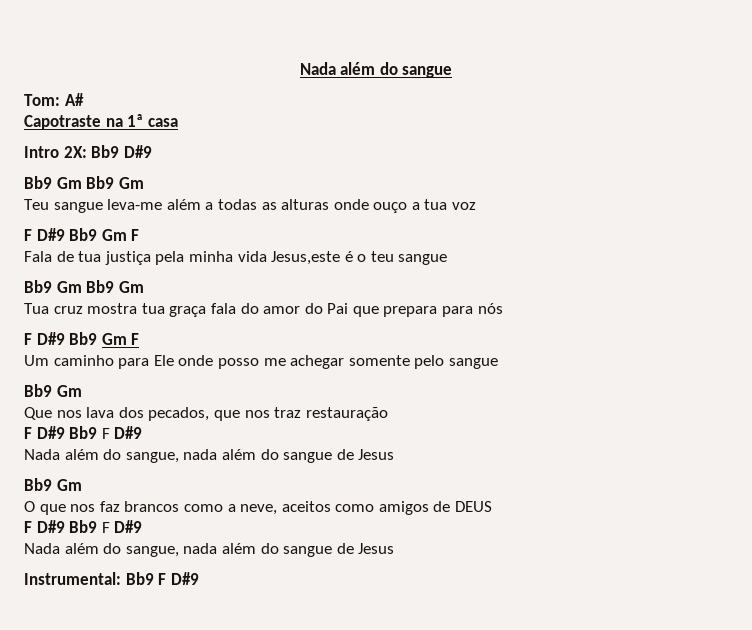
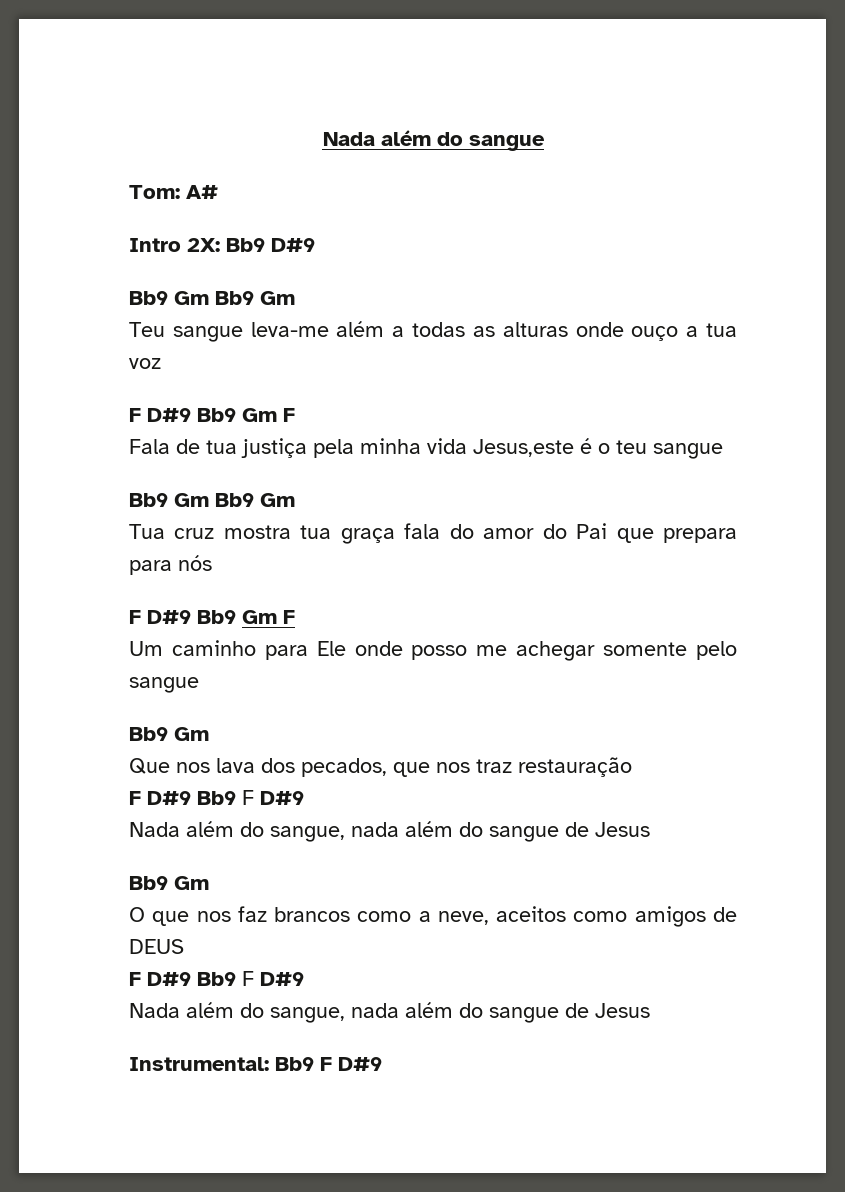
- Capotraste na 1ª casa

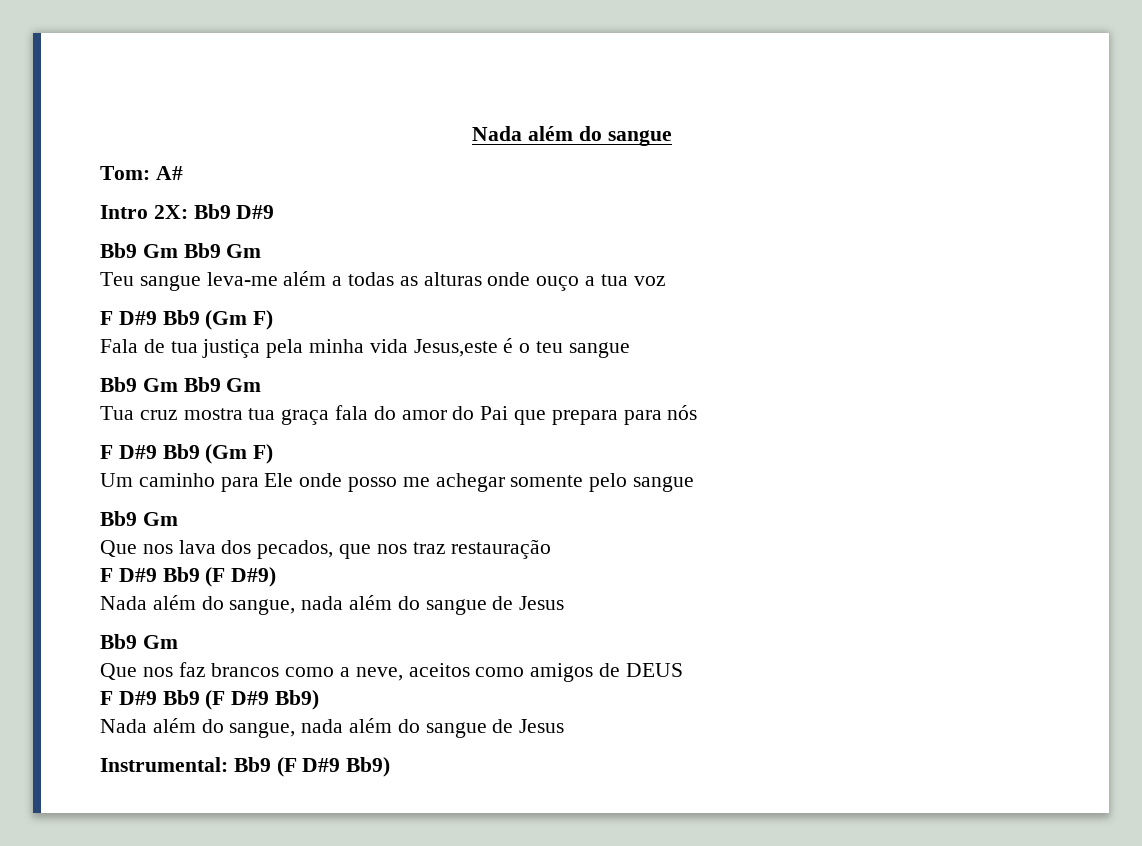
  Teu sangue leva-me além a todas as alturas onde ouço a tua voz
- F D#9 Bb9 Gm F
+ F D#9 Bb9 (Gm F)
  Tua cruz mostra tua graça fala do amor do Pai que prepara para nós
- F D#9 Bb9 Gm F
+ F D#9 Bb9 (Gm F)
  Que nos lava dos pecados, que nos traz restauração
- F D#9 Bb9 F D#9
+ F D#9 Bb9 (F D#9)
- O que nos faz brancos como a neve, aceitos como amigos de DEUS
- F D#9 Bb9 F D#9
+ Que nos faz brancos como a neve, aceitos como amigos de DEUS
+ F D#9 Bb9 (F D#9 Bb9)
- Instrumental: Bb9 F D#9
+ Instrumental: Bb9 (F D#9 Bb9)

